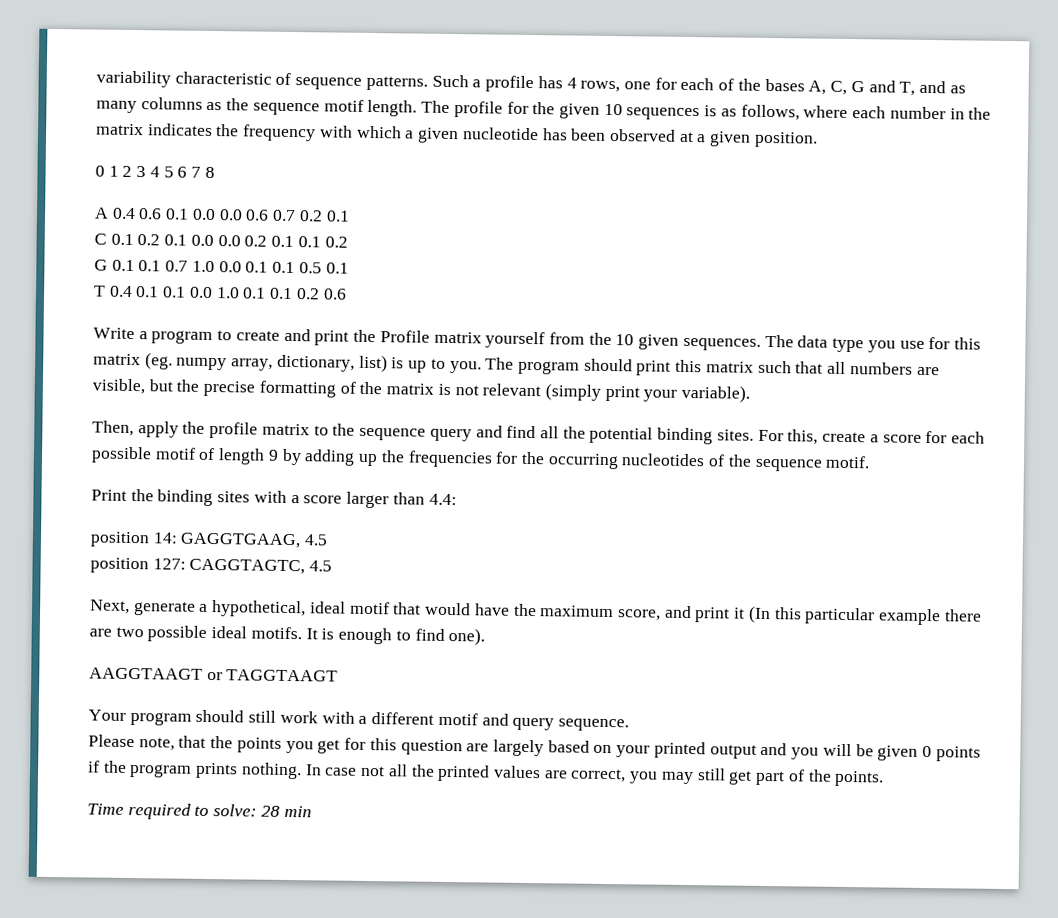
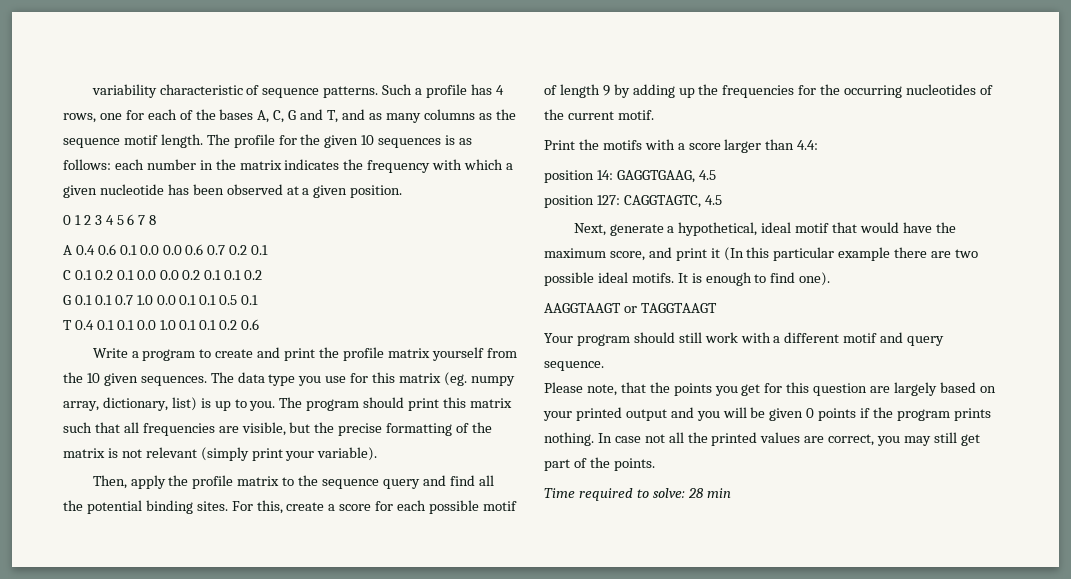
- The profile for the given 10 sequences is as follows, where each number in the matrix indicates the frequency with which a given nucleotide has been observed at a given position.
+ The profile for the given 10 sequences is as follows: each number in the matrix indicates the frequency with which a given nucleotide has been observed at a given position.
- Write a program to create and print the Profile matrix yourself from the 10 given sequences.
+ Write a program to create and print the profile matrix yourself from the 10 given sequences.
- The program should print this matrix such that all numbers are visible, but the precise formatting of the matrix is not relevant (simply print your variable).
+ The program should print this matrix such that all frequencies are visible, but the precise formatting of the matrix is not relevant (simply print your variable).
- For this, create a score for each possible motif of length 9 by adding up the frequencies for the occurring nucleotides of the sequence motif.
+ For this, create a score for each possible motif of length 9 by adding up the frequencies for the occurring nucleotides of the current motif.
- Print the binding sites with a score larger than 4.4:
+ Print the motifs with a score larger than 4.4:

